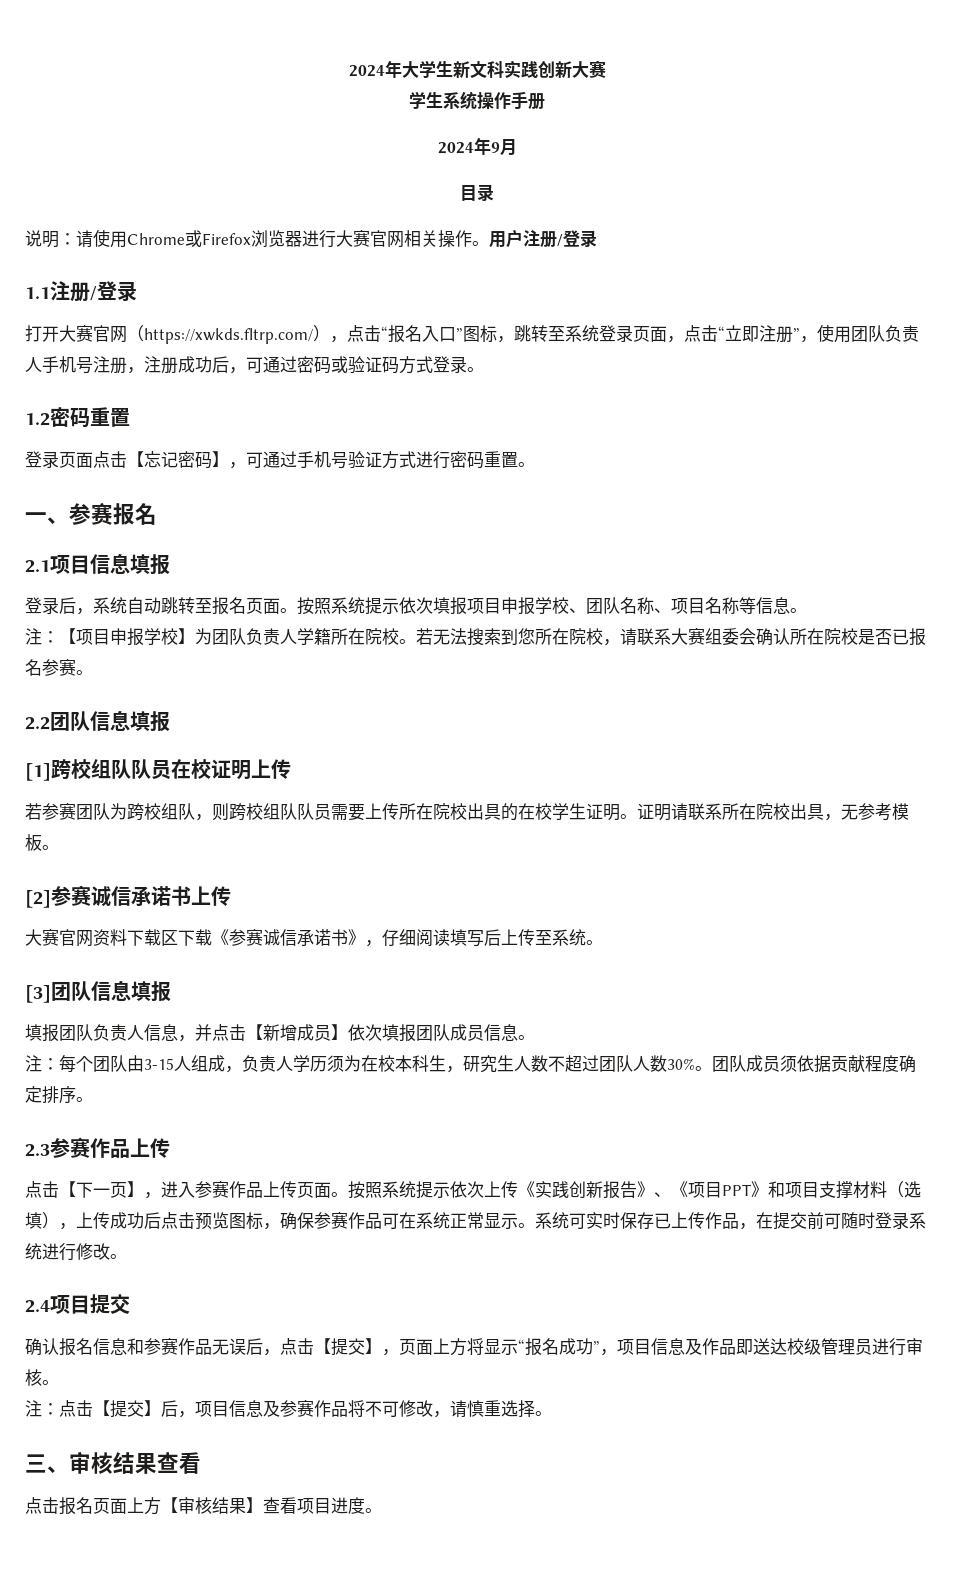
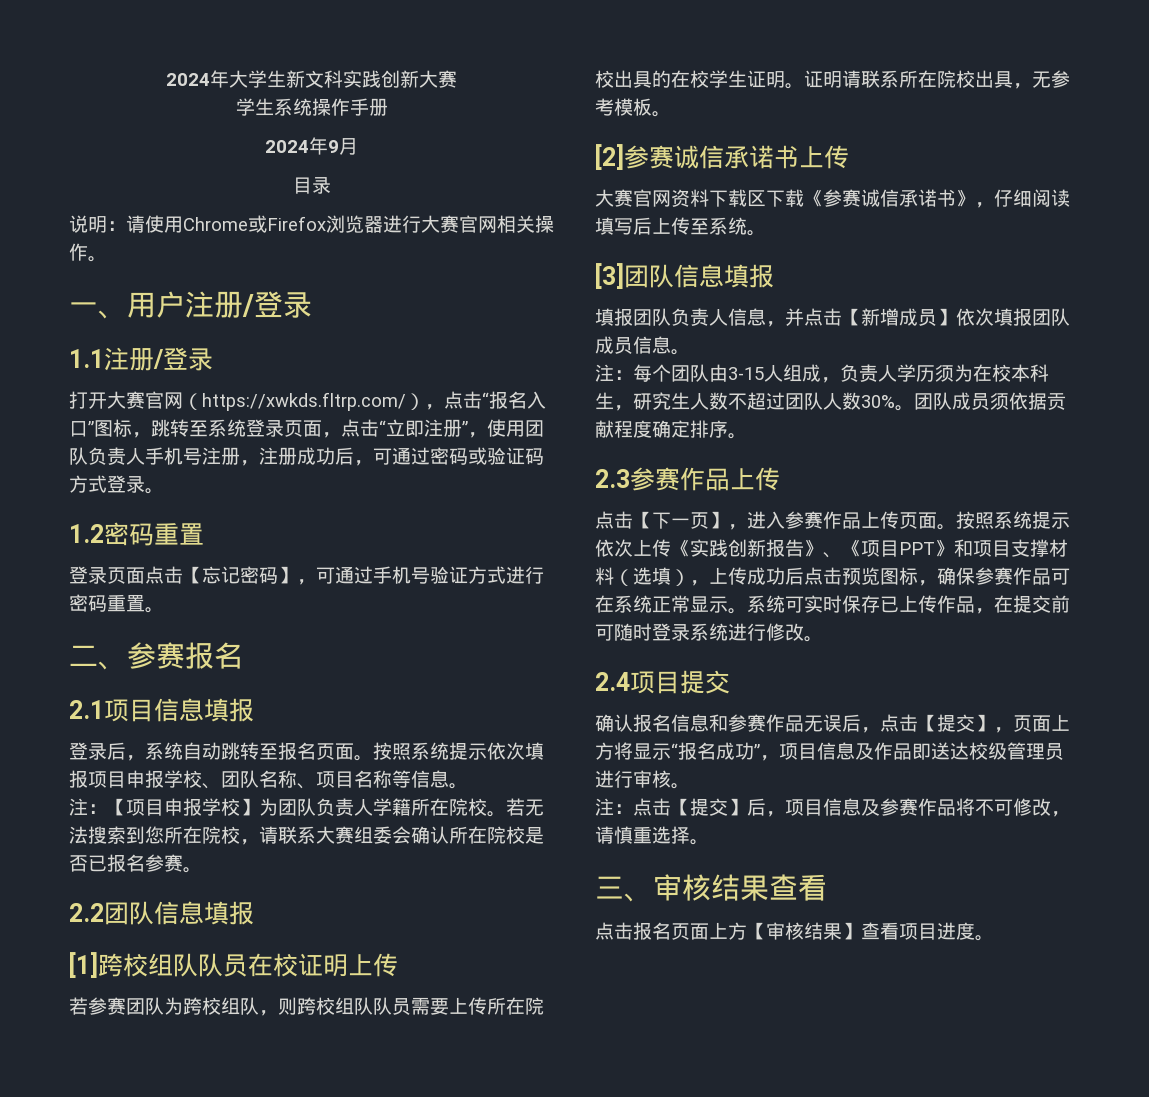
- 说明：请使用Chrome或Firefox浏览器进行大赛官网相关操作。用户注册/登录
+ 说明：请使用Chrome或Firefox浏览器进行大赛官网相关操作。
+ 一、用户注册/登录
- 一、参赛报名
+ 二、参赛报名

